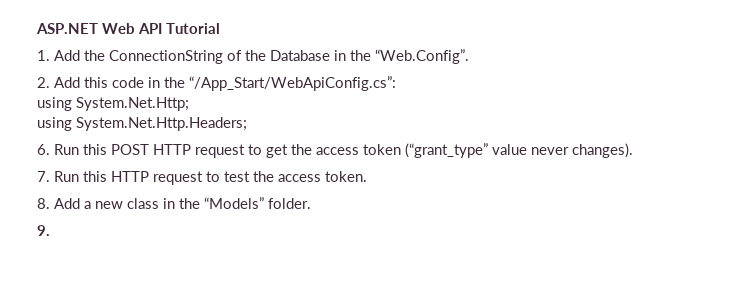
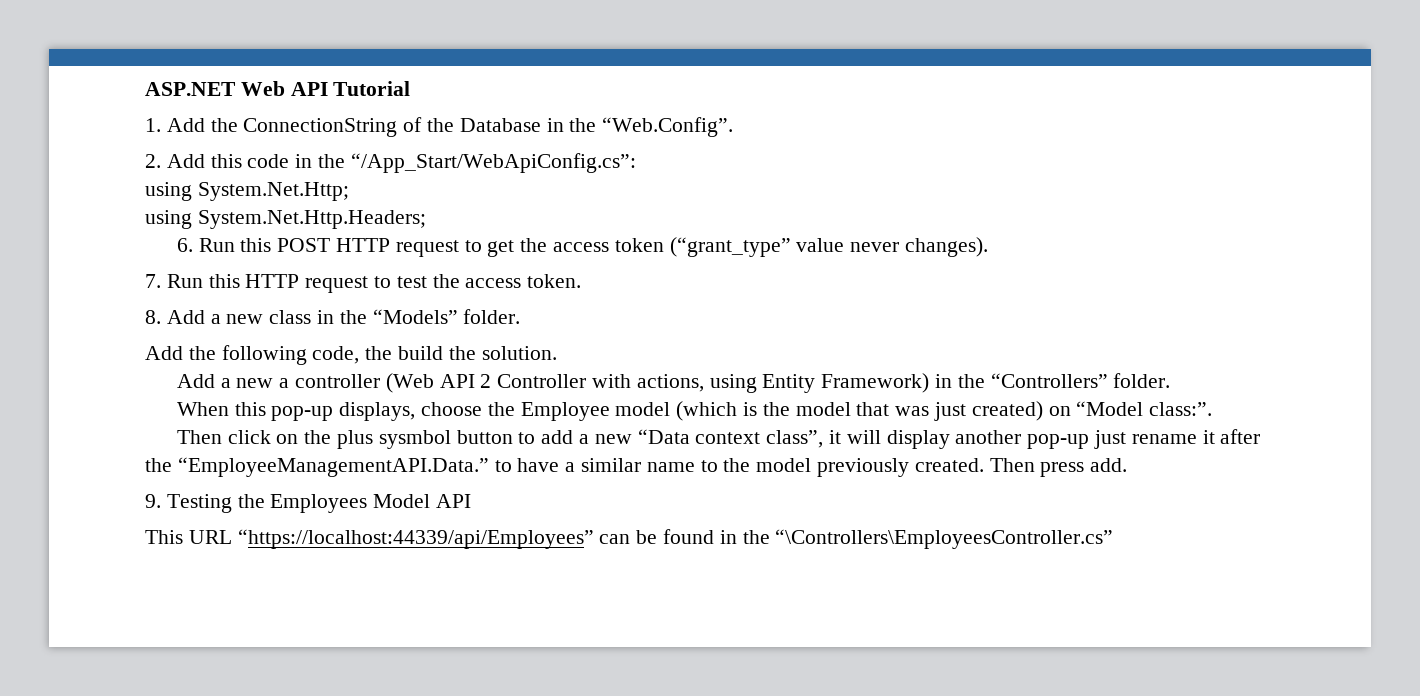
- 9.
+ Add the following code, the build the solution.
+ Add a new a controller (Web API 2 Controller with actions, using Entity Framework) in the “Controllers” folder.
+ When this pop-up displays, choose the Employee model (which is the model that was just created) on “Model class:”.
+ Then click on the plus sysmbol button to add a new “Data context class”, it will display another pop-up just rename it after the “EmployeeManagementAPI.Data.” to have a similar name to the model previously created. Then press add.
+ 9. Testing the Employees Model API
+ This URL “https://localhost:44339/api/Employees” can be found in the “\Controllers\EmployeesController.cs”

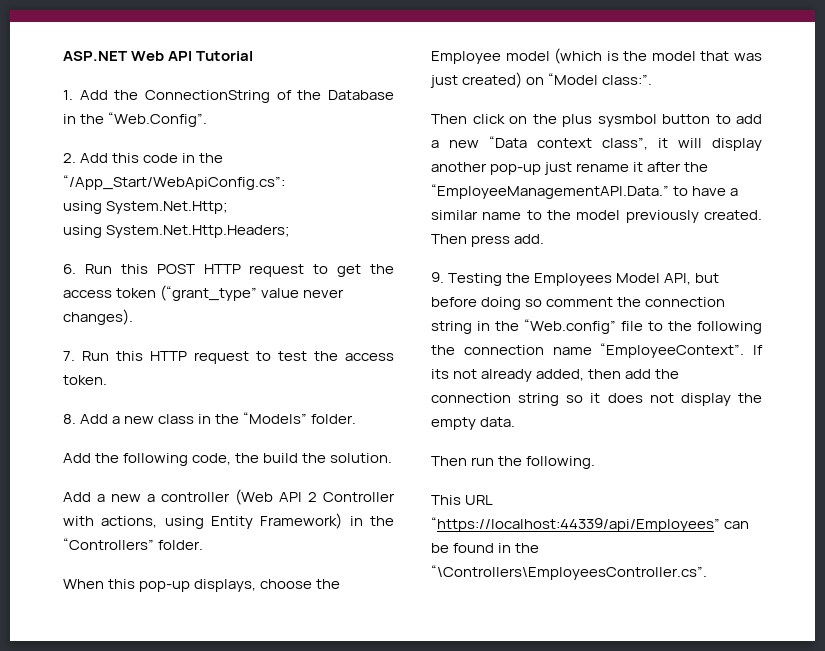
- 9. Testing the Employees Model API
+ 9. Testing the Employees Model API, but before doing so comment the connection string in the “Web.config” file to the following the connection name “EmployeeContext”. If its not already added, then add the connection string so it does not display the empty data.
+ Then run the following.
- This URL “https://localhost:44339/api/Employees” can be found in the “\Controllers\EmployeesController.cs”
+ This URL “https://localhost:44339/api/Employees” can be found in the “\Controllers\EmployeesController.cs”.

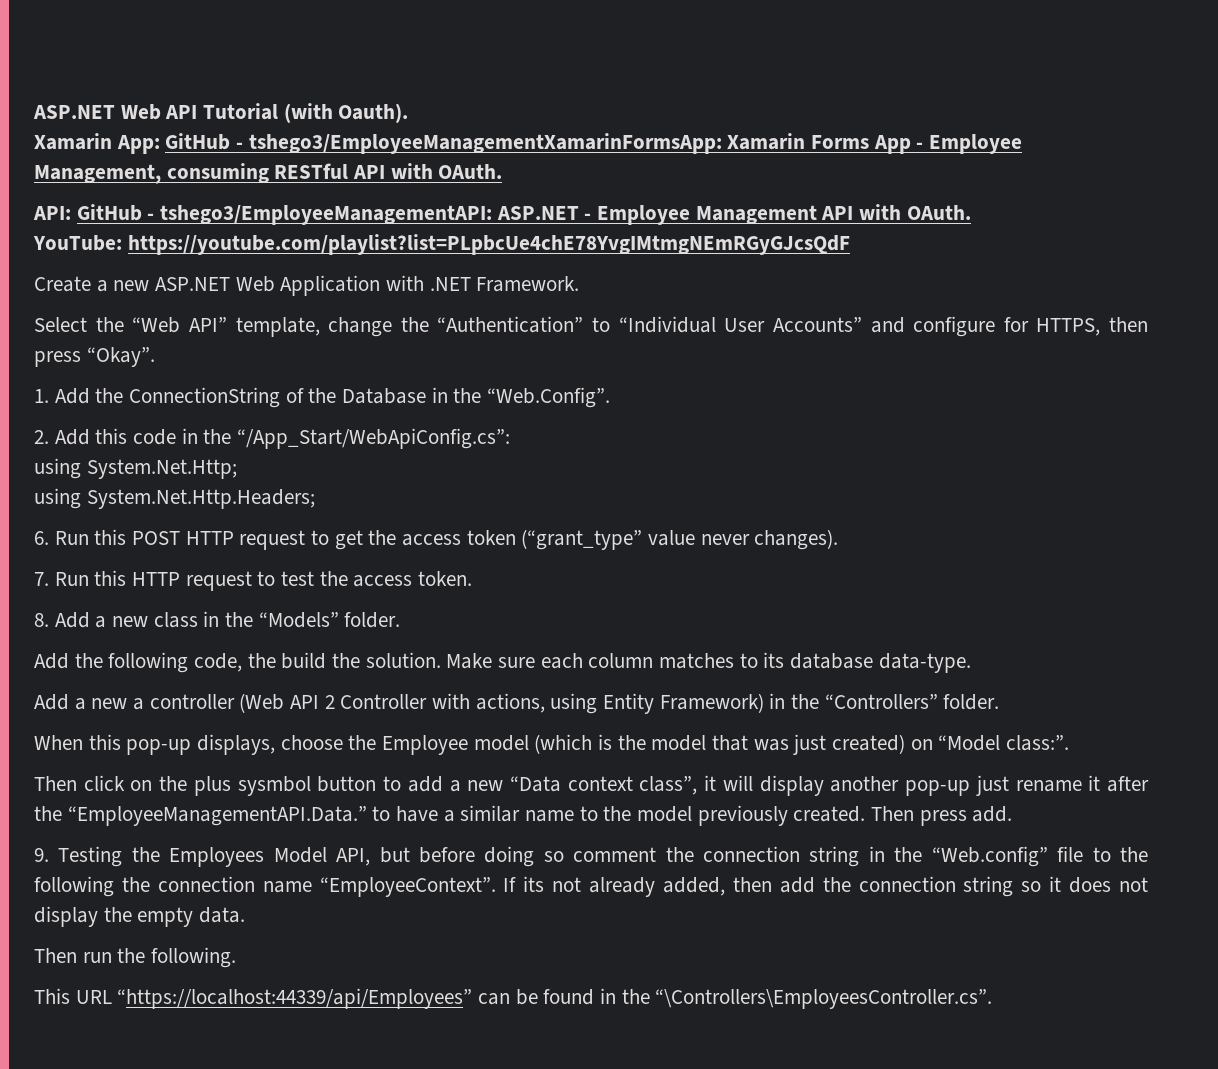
- ASP.NET Web API Tutorial
+ ASP.NET Web API Tutorial (with Oauth).
+ Xamarin App: GitHub - tshego3/EmployeeManagementXamarinFormsApp: Xamarin Forms App - Employee Management, consuming RESTful API with OAuth.
+ API: GitHub - tshego3/EmployeeManagementAPI: ASP.NET - Employee Management API with OAuth.
+ YouTube: https://youtube.com/playlist?list=PLpbcUe4chE78YvgIMtmgNEmRGyGJcsQdF
+ Create a new ASP.NET Web Application with .NET Framework.
+ Select the “Web API” template, change the “Authentication” to “Individual User Accounts” and configure for HTTPS, then press “Okay”.
+ Make sure each column matches to its database data-type.

